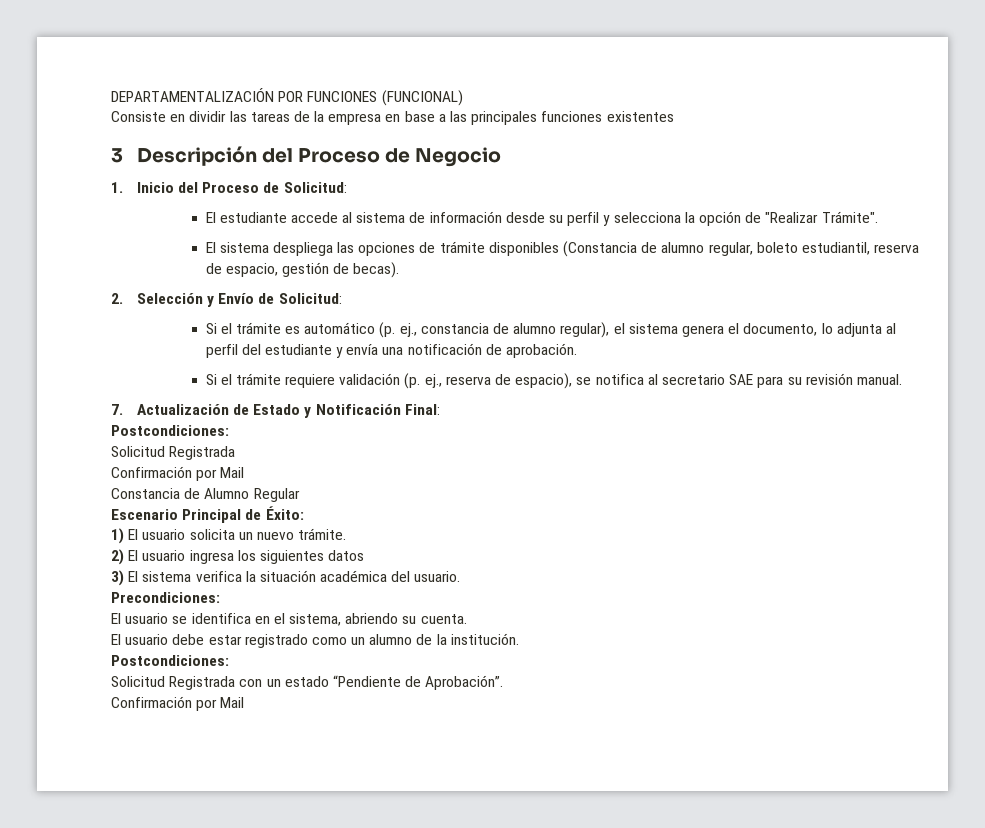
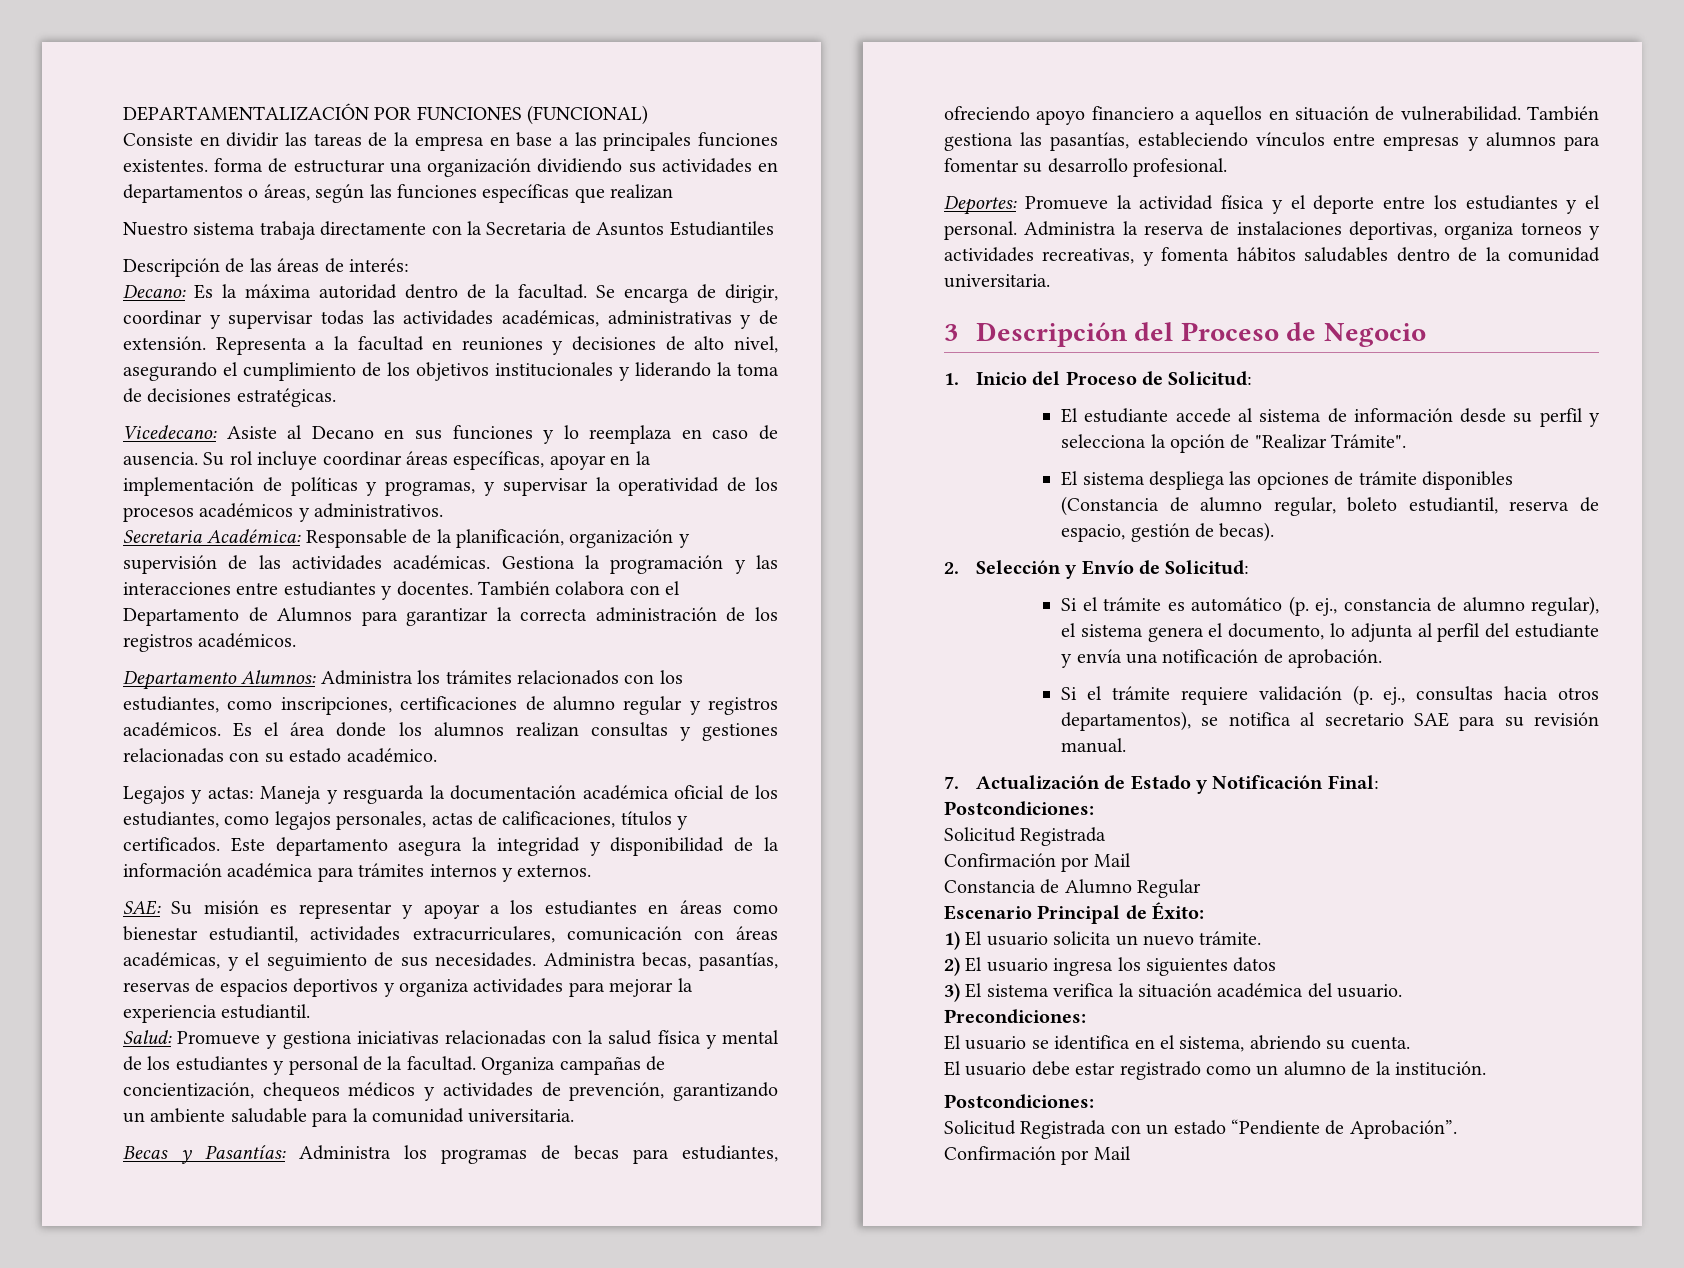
- Consiste en dividir las tareas de la empresa en base a las principales funciones existentes
+ Consiste en dividir las tareas de la empresa en base a las principales funciones existentes. forma de estructurar una organización dividiendo sus actividades en departamentos o áreas, según las funciones específicas que realizan
+ Nuestro sistema trabaja directamente con la Secretaria de Asuntos Estudiantiles
+ Descripción de las áreas de interés:
+ Decano: Es la máxima autoridad dentro de la facultad. Se encarga de dirigir, coordinar y supervisar todas las actividades académicas, administrativas y de extensión. Representa a la facultad en reuniones y decisiones de alto nivel, asegurando el cumplimiento de los objetivos institucionales y liderando la toma de decisiones estratégicas.
+ Vicedecano: Asiste al Decano en sus funciones y lo reemplaza en caso de ausencia. Su rol incluye coordinar áreas específicas, apoyar en la implementación de políticas y programas, y supervisar la operatividad de los procesos académicos y administrativos.
+ Secretaria Académica: Responsable de la planificación, organización y supervisión de las actividades académicas. Gestiona la programación y las interacciones entre estudiantes y docentes. También colabora con el Departamento de Alumnos para garantizar la correcta administración de los registros académicos.
+ Departamento Alumnos: Administra los trámites relacionados con los estudiantes, como inscripciones, certificaciones de alumno regular y registros académicos. Es el área donde los alumnos realizan consultas y gestiones relacionadas con su estado académico.
+ Legajos y actas: Maneja y resguarda la documentación académica oficial de los estudiantes, como legajos personales, actas de calificaciones, títulos y certificados. Este departamento asegura la integridad y disponibilidad de la información académica para trámites internos y externos.
+ SAE: Su misión es representar y apoyar a los estudiantes en áreas como bienestar estudiantil, actividades extracurriculares, comunicación con áreas académicas, y el seguimiento de sus necesidades. Administra becas, pasantías, reservas de espacios deportivos y organiza actividades para mejorar la experiencia estudiantil.
+ Salud: Promueve y gestiona iniciativas relacionadas con la salud física y mental de los estudiantes y personal de la facultad. Organiza campañas de concientización, chequeos médicos y actividades de prevención, garantizando un ambiente saludable para la comunidad universitaria.
+ Becas y Pasantías: Administra los programas de becas para estudiantes, ofreciendo apoyo financiero a aquellos en situación de vulnerabilidad. También gestiona las pasantías, estableciendo vínculos entre empresas y alumnos para fomentar su desarrollo profesional.
+ Deportes: Promueve la actividad física y el deporte entre los estudiantes y el personal. Administra la reserva de instalaciones deportivas, organiza torneos y actividades recreativas, y fomenta hábitos saludables dentro de la comunidad universitaria.
- Si el trámite requiere validación (p. ej., reserva de espacio), se notifica al secretario SAE para su revisión manual.
+ Si el trámite requiere validación (p. ej., consultas hacia otros departamentos), se notifica al secretario SAE para su revisión manual.

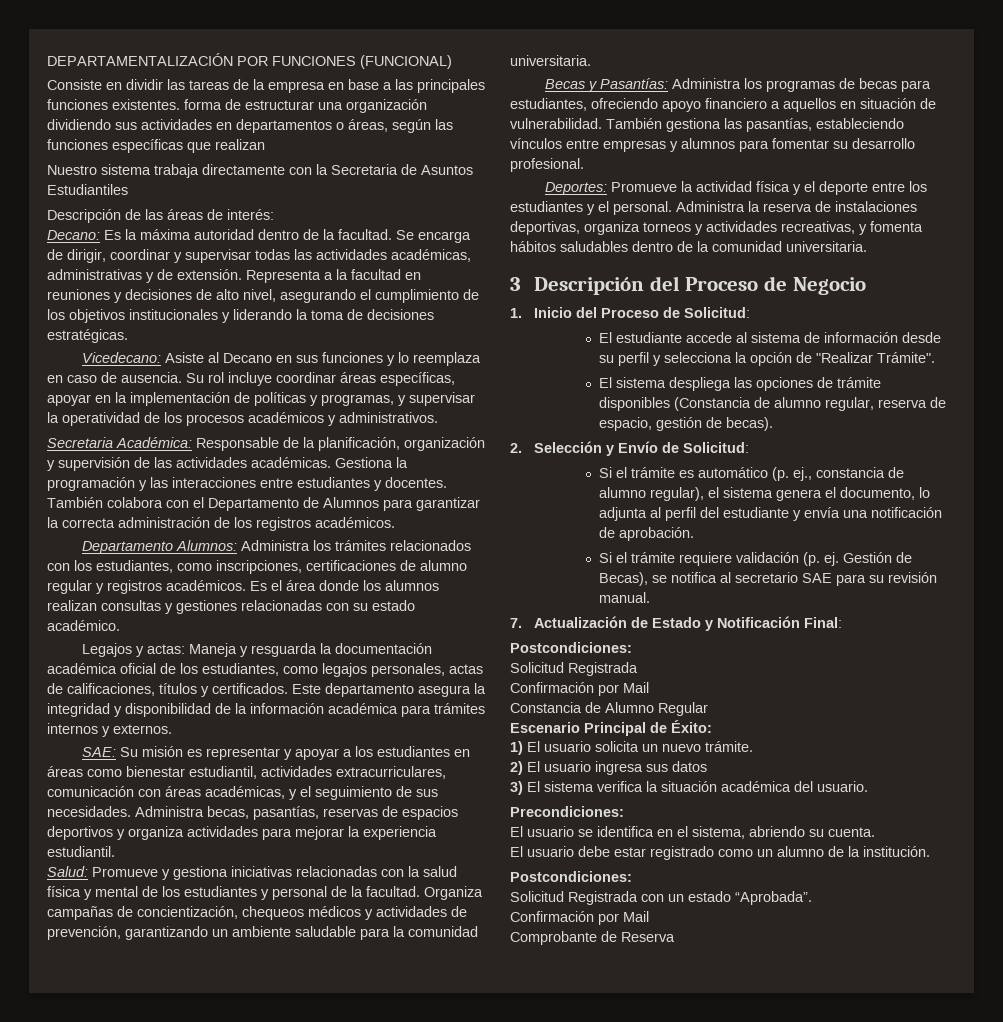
- El sistema despliega las opciones de trámite disponibles (Constancia de alumno regular, boleto estudiantil, reserva de espacio, gestión de becas).
+ El sistema despliega las opciones de trámite disponibles (Constancia de alumno regular, reserva de espacio, gestión de becas).
- Si el trámite requiere validación (p. ej., consultas hacia otros departamentos), se notifica al secretario SAE para su revisión manual.
+ Si el trámite requiere validación (p. ej. Gestión de Becas), se notifica al secretario SAE para su revisión manual.
- 2) El usuario ingresa los siguientes datos
+ 2) El usuario ingresa sus datos
- Solicitud Registrada con un estado “Pendiente de Aprobación”.
+ Solicitud Registrada con un estado “Aprobada”.
  Confirmación por Mail
+ Comprobante de Reserva

